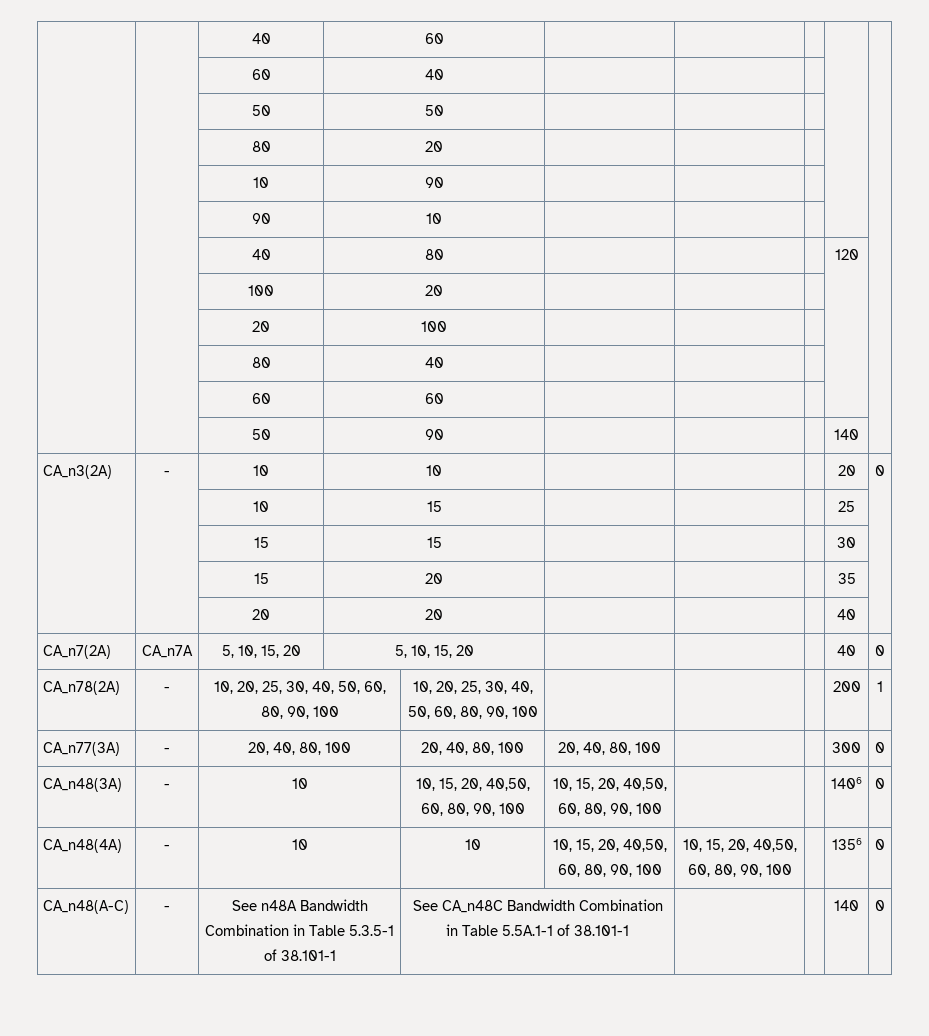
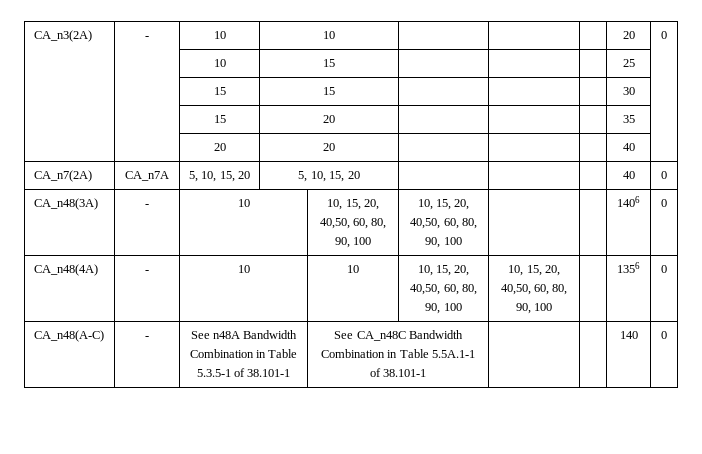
- | | 40 | 60 | | | | |
- | | 60 | 40 | | | | |
- | | 50 | 50 | | | | |
- | | 80 | 20 | | | | |
- | | 10 | 90 | | | | |
- | | 90 | 10 | | | | |
- | | 40 | 80 | | | | 120 |
- | | 100 | 20 | | | | |
- | | 20 | 100 | | | | |
- | | 80 | 40 | | | | |
- | | 60 | 60 | | | | |
- | | 50 | 90 | | | | 140 |
- CA_n78(2A) | - | 10, 20, 25, 30, 40, 50, 60, 80, 90, 100 | 10, 20, 25, 30, 40, 50, 60, 80, 90, 100 | | | | 200 | 1
- CA_n77(3A) | - | 20, 40, 80, 100 | 20, 40, 80, 100 | 20, 40, 80, 100 | | | 300 | 0

